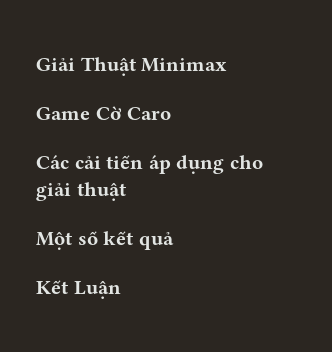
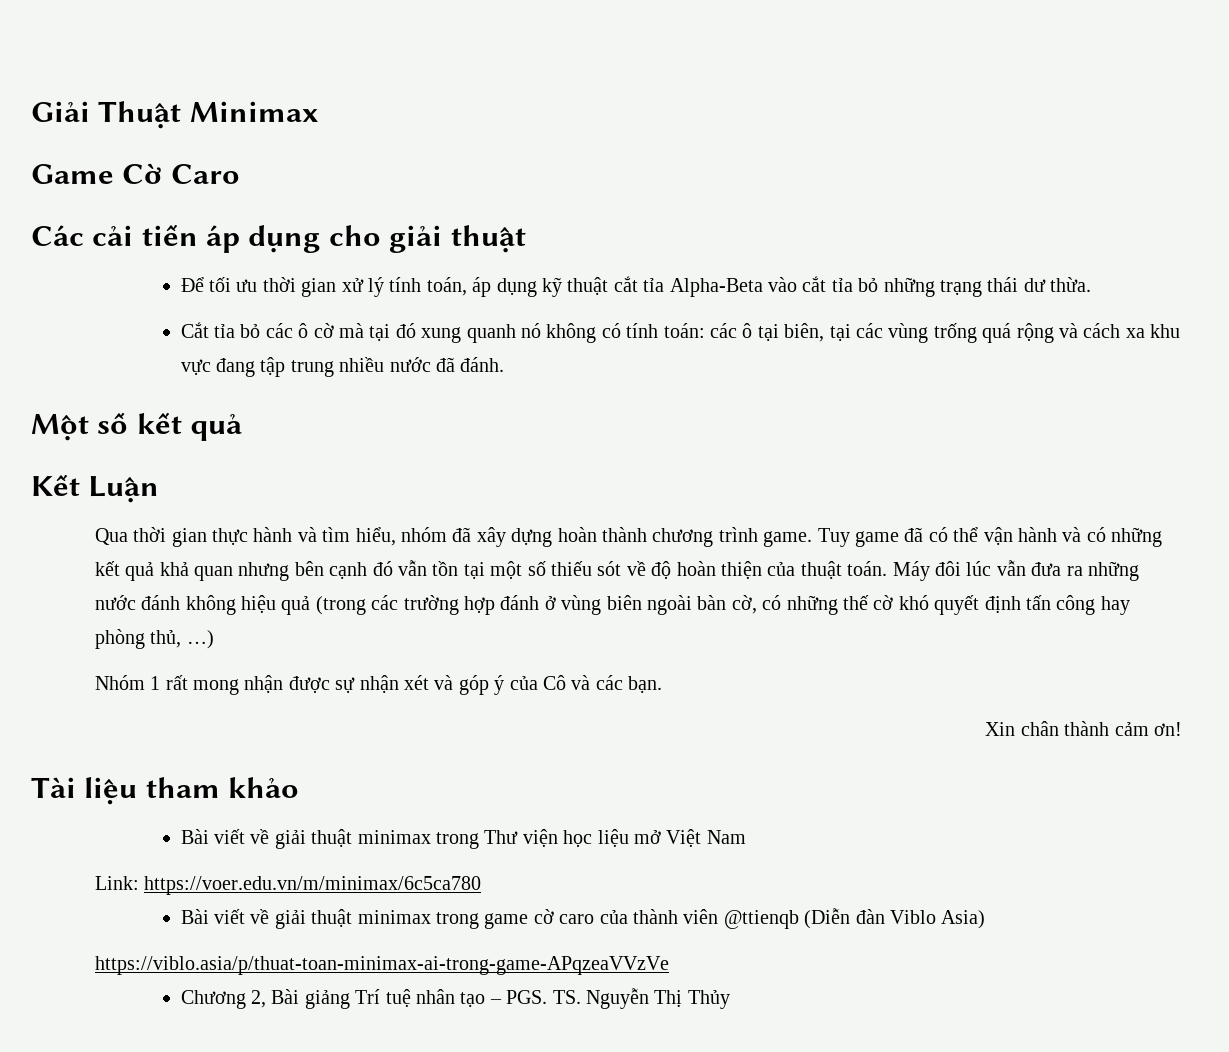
+ Để tối ưu thời gian xử lý tính toán, áp dụng kỹ thuật cắt tỉa Alpha-Beta vào cắt tỉa bỏ những trạng thái dư thừa.
+ Cắt tỉa bỏ các ô cờ mà tại đó xung quanh nó không có tính toán: các ô tại biên, tại các vùng trống quá rộng và cách xa khu vực đang tập trung nhiều nước đã đánh.
+ Qua thời gian thực hành và tìm hiểu, nhóm đã xây dựng hoàn thành chương trình game. Tuy game đã có thể vận hành và có những kết quả khả quan nhưng bên cạnh đó vẫn tồn tại một số thiếu sót về độ hoàn thiện của thuật toán. Máy đôi lúc vẫn đưa ra những nước đánh không hiệu quả (trong các trường hợp đánh ở vùng biên ngoài bàn cờ, có những thế cờ khó quyết định tấn công hay phòng thủ, …)
+ Nhóm 1 rất mong nhận được sự nhận xét và góp ý của Cô và các bạn.
+ Xin chân thành cảm ơn!
+ Tài liệu tham khảo
+ Bài viết về giải thuật minimax trong Thư viện học liệu mở Việt Nam
+ Link: https://voer.edu.vn/m/minimax/6c5ca780
+ Bài viết về giải thuật minimax trong game cờ caro của thành viên @ttienqb (Diễn đàn Viblo Asia)
+ https://viblo.asia/p/thuat-toan-minimax-ai-trong-game-APqzeaVVzVe
+ Chương 2, Bài giảng Trí tuệ nhân tạo – PGS. TS. Nguyễn Thị Thủy

